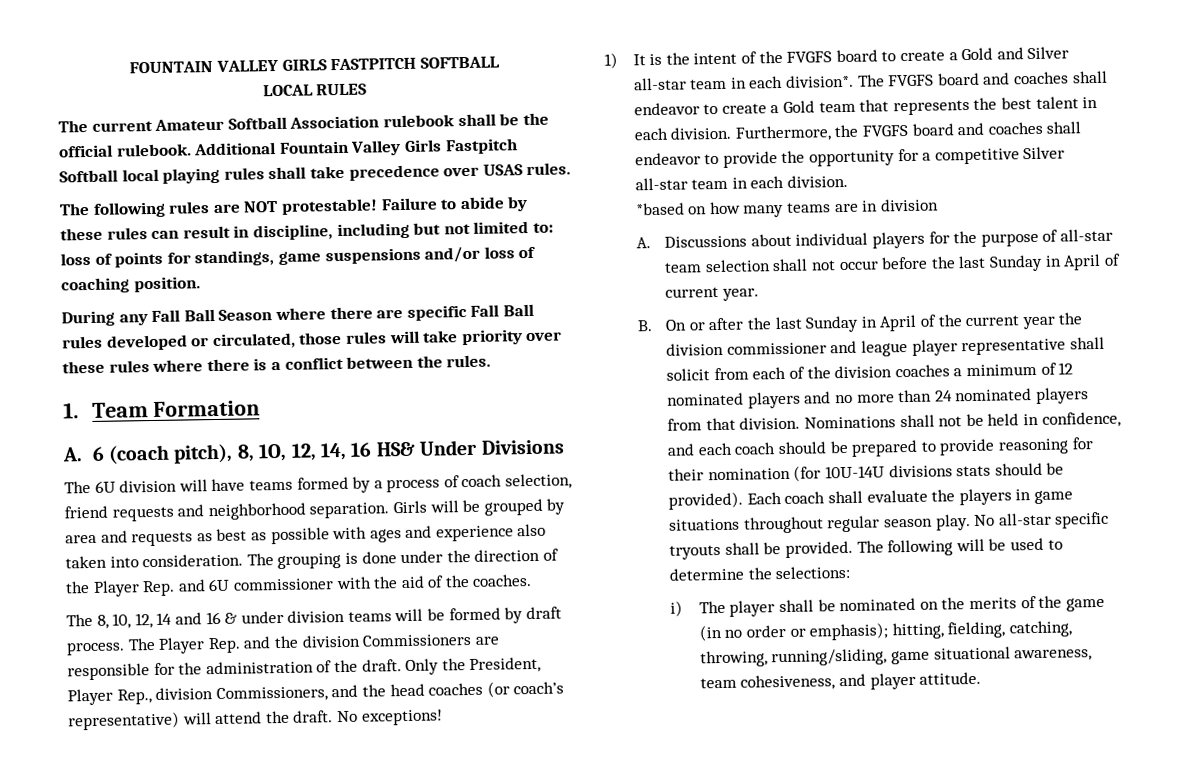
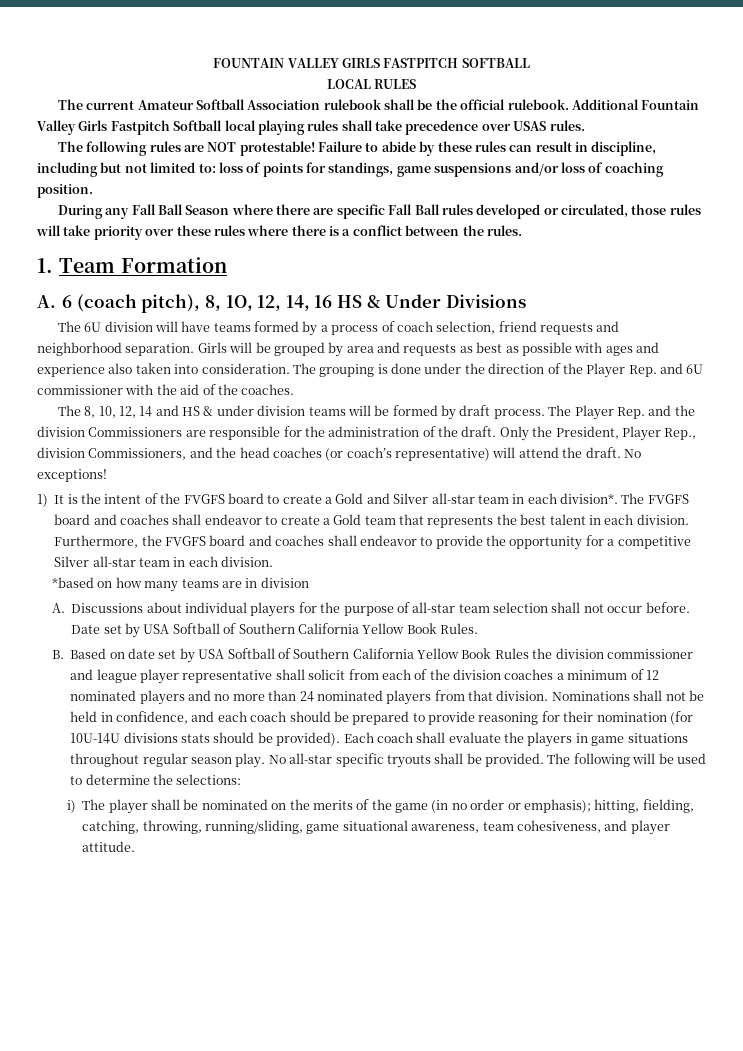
- A. 6 (coach pitch), 8, 1O, 12, 14, 16 HS& Under Divisions
+ A. 6 (coach pitch), 8, 1O, 12, 14, 16 HS & Under Divisions
- The 8, 10, 12, 14 and 16 & under division teams will be formed by draft process.
+ The 8, 10, 12, 14 and HS & under division teams will be formed by draft process.
- A. Discussions about individual players for the purpose of all-star team selection shall not occur before the last Sunday in April of current year.
- B. On or after the last Sunday in April of the current year the division commissioner and league player representative shall solicit from each of the division coaches a minimum of 12 nominated players and no more than 24 nominated players from that division.
+ A. Discussions about individual players for the purpose of all-star team selection shall not occur before. Date set by USA Softball of Southern California Yellow Book Rules.
+ B. Based on date set by USA Softball of Southern California Yellow Book Rules the division commissioner and league player representative shall solicit from each of the division coaches a minimum of 12 nominated players and no more than 24 nominated players from that division.

